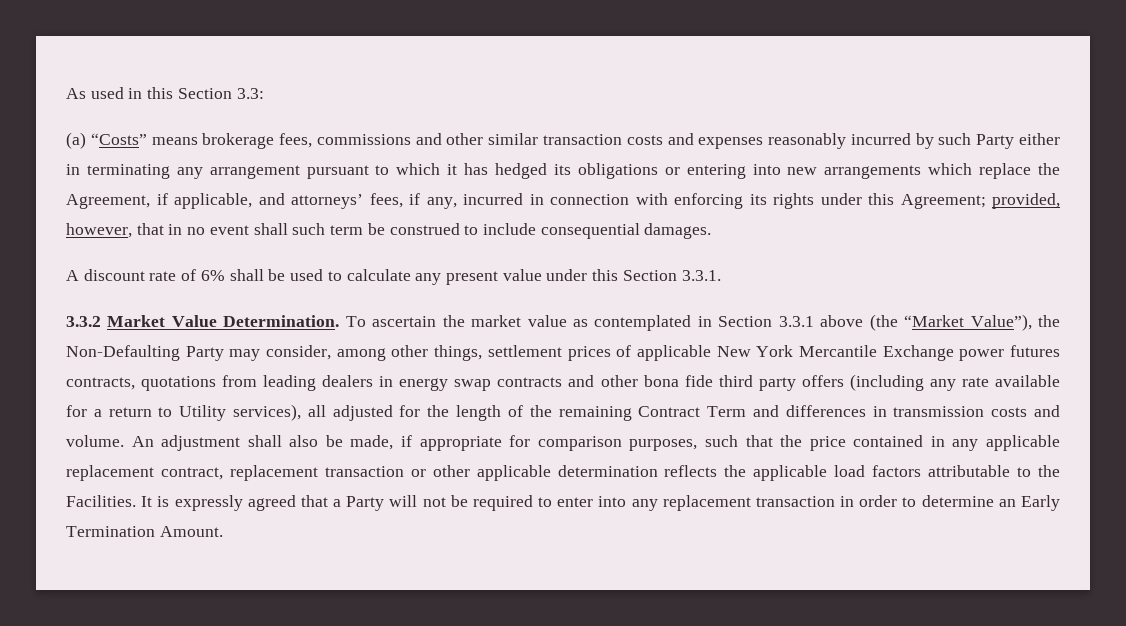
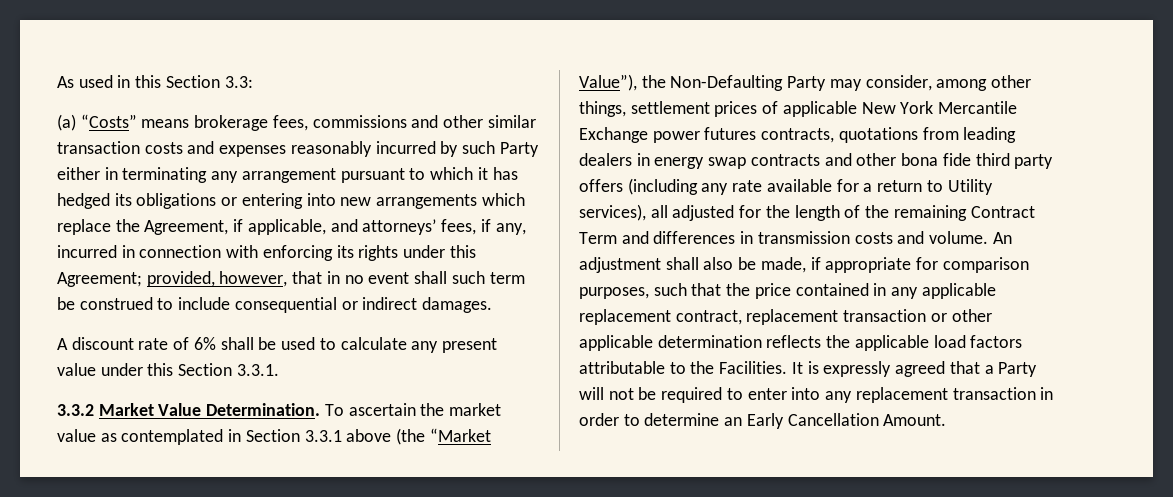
- provided, however, that in no event shall such term be construed to include consequential damages.
+ provided, however, that in no event shall such term be construed to include consequential or indirect damages.
- It is expressly agreed that a Party will not be required to enter into any replacement transaction in order to determine an Early Termination Amount.
+ It is expressly agreed that a Party will not be required to enter into any replacement transaction in order to determine an Early Cancellation Amount.

